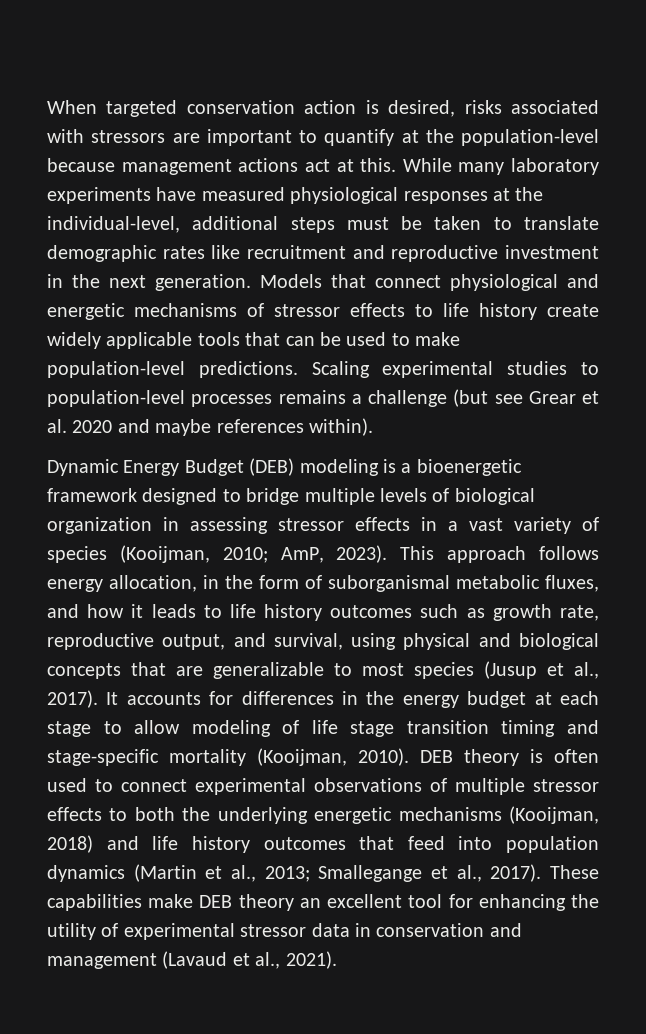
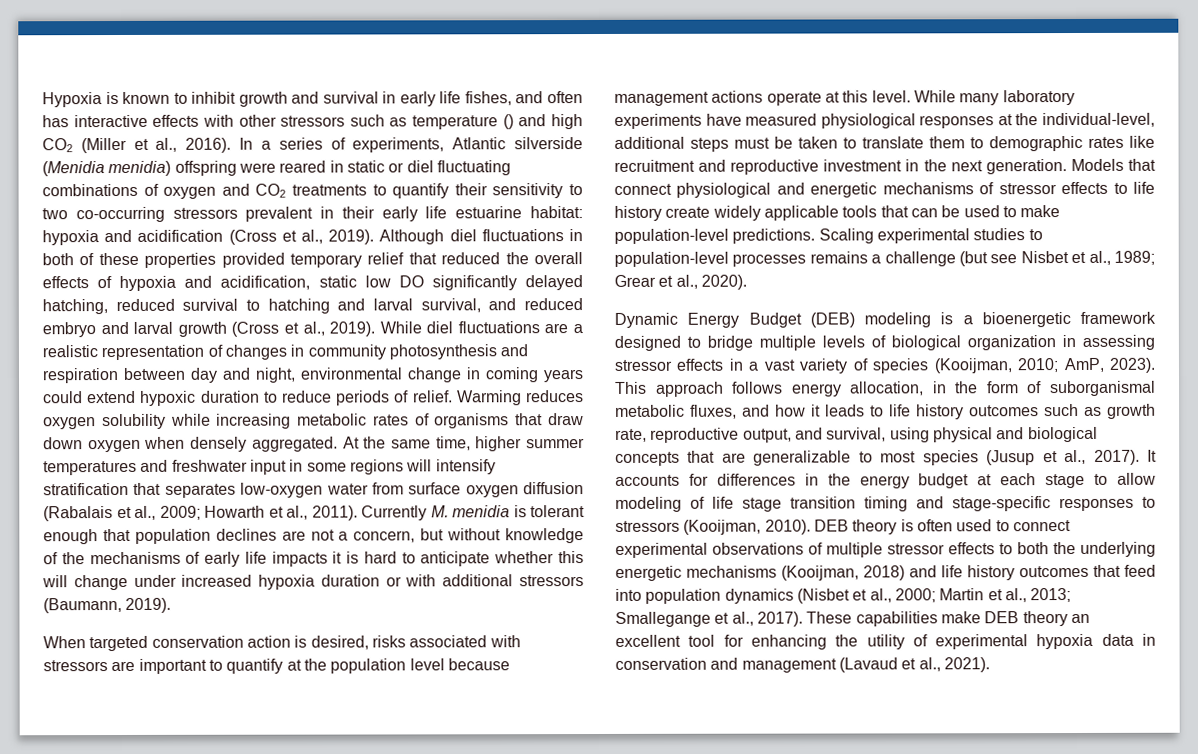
+ Hypoxia is known to inhibit growth and survival in early life fishes, and often has interactive effects with other stressors such as temperature () and high CO2 (Miller et al., 2016). In a series of experiments, Atlantic silverside (Menidia menidia) offspring were reared in static or diel fluctuating combinations of oxygen and CO2 treatments to quantify their sensitivity to two co-occurring stressors prevalent in their early life estuarine habitat: hypoxia and acidification (Cross et al., 2019). Although diel fluctuations in both of these properties provided temporary relief that reduced the overall effects of hypoxia and acidification, static low DO significantly delayed hatching, reduced survival to hatching and larval survival, and reduced embryo and larval growth (Cross et al., 2019). While diel fluctuations are a realistic representation of changes in community photosynthesis and respiration between day and night, environmental change in coming years could extend hypoxic duration to reduce periods of relief. Warming reduces oxygen solubility while increasing metabolic rates of organisms that draw down oxygen when densely aggregated. At the same time, higher summer temperatures and freshwater input in some regions will intensify stratification that separates low-oxygen water from surface oxygen diffusion (Rabalais et al., 2009; Howarth et al., 2011). Currently M. menidia is tolerant enough that population declines are not a concern, but without knowledge of the mechanisms of early life impacts it is hard to anticipate whether this will change under increased hypoxia duration or with additional stressors (Baumann, 2019).
- When targeted conservation action is desired, risks associated with stressors are important to quantify at the population-level because management actions act at this.
+ When targeted conservation action is desired, risks associated with stressors are important to quantify at the population level because management actions operate at this level.
- While many laboratory experiments have measured physiological responses at the individual-level, additional steps must be taken to translate demographic rates like recruitment and reproductive investment in the next generation.
+ While many laboratory experiments have measured physiological responses at the individual-level, additional steps must be taken to translate them to demographic rates like recruitment and reproductive investment in the next generation.
- Scaling experimental studies to population-level processes remains a challenge (but see Grear et al. 2020 and maybe references within).
+ Scaling experimental studies to population-level processes remains a challenge (but see Nisbet et al., 1989; Grear et al., 2020).
- It accounts for differences in the energy budget at each stage to allow modeling of life stage transition timing and stage-specific mortality (Kooijman, 2010).
+ It accounts for differences in the energy budget at each stage to allow modeling of life stage transition timing and stage-specific responses to stressors (Kooijman, 2010).
- DEB theory is often used to connect experimental observations of multiple stressor effects to both the underlying energetic mechanisms (Kooijman, 2018) and life history outcomes that feed into population dynamics (Martin et al., 2013; Smallegange et al., 2017).
+ DEB theory is often used to connect experimental observations of multiple stressor effects to both the underlying energetic mechanisms (Kooijman, 2018) and life history outcomes that feed into population dynamics (Nisbet et al., 2000; Martin et al., 2013; Smallegange et al., 2017).
- These capabilities make DEB theory an excellent tool for enhancing the utility of experimental stressor data in conservation and management (Lavaud et al., 2021).
+ These capabilities make DEB theory an excellent tool for enhancing the utility of experimental hypoxia data in conservation and management (Lavaud et al., 2021).

